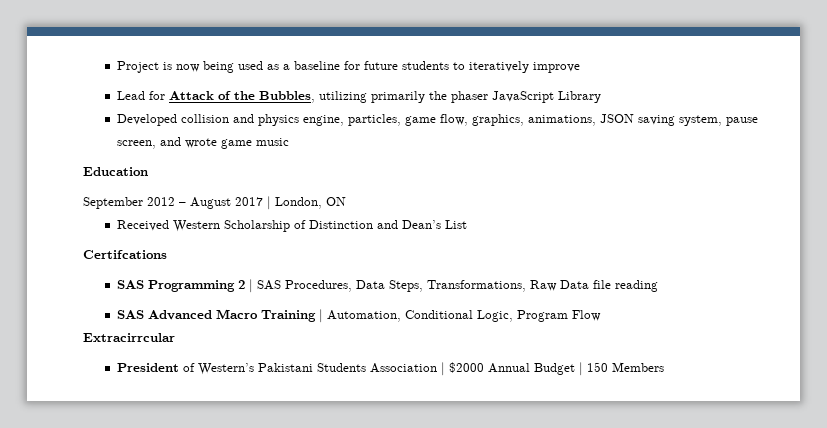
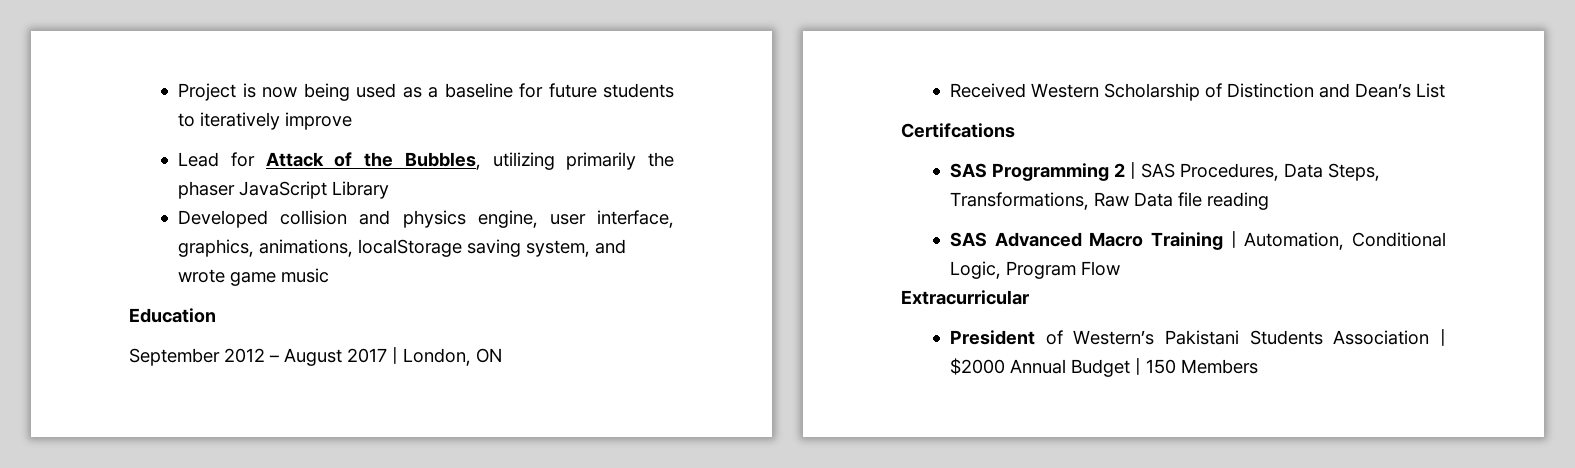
- Developed collision and physics engine, particles, game flow, graphics, animations, JSON saving system, pause screen, and wrote game music
+ Developed collision and physics engine, user interface, graphics, animations, localStorage saving system, and wrote game music
- Extracirrcular
+ Extracurricular

